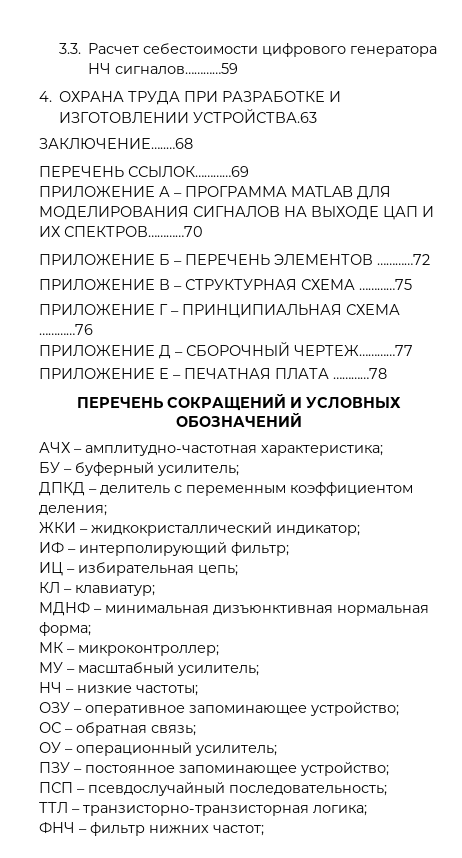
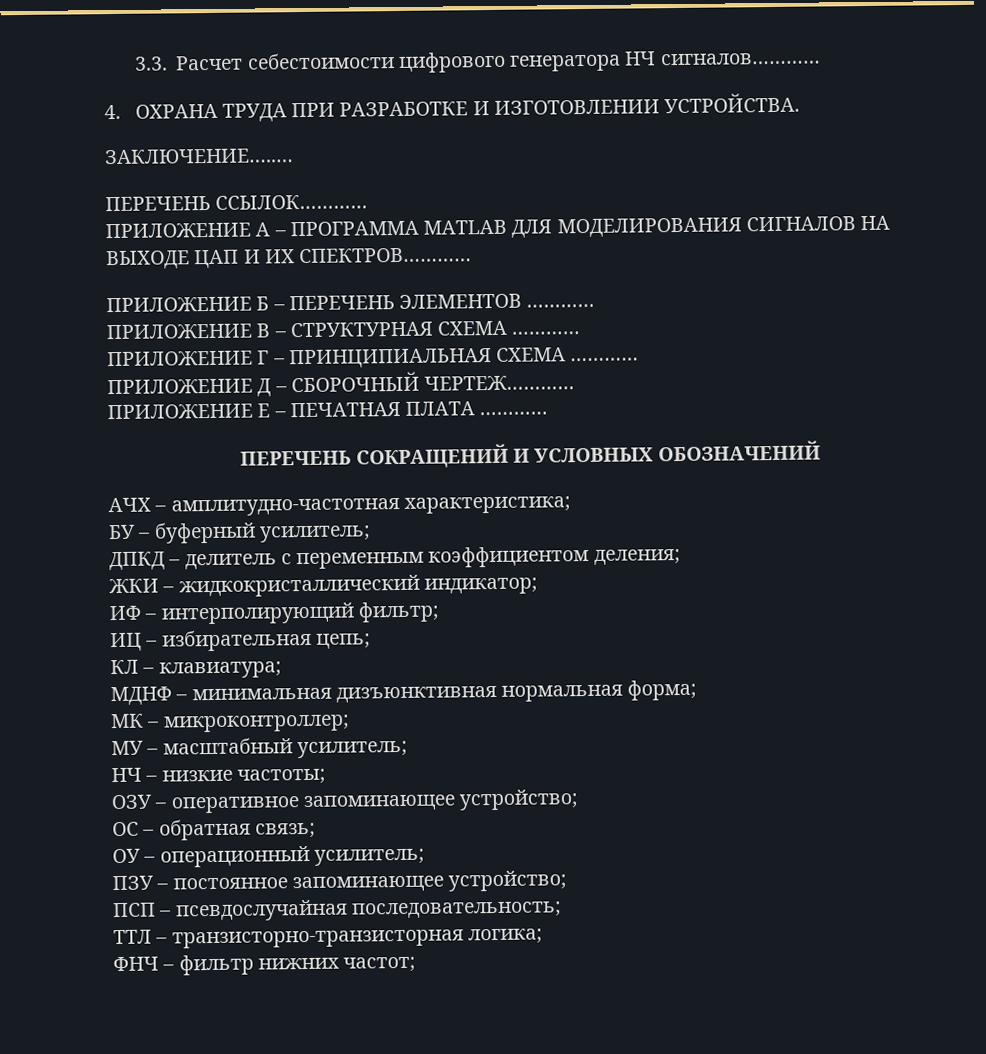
- 3.3. Расчет себестоимости цифрового генератора НЧ сигналов…………59
+ 3.3. Расчет себестоимости цифрового генератора НЧ сигналов…………
- 4. ОХРАНА ТРУДА ПРИ РАЗРАБОТКЕ И ИЗГОТОВЛЕНИИ УСТРОЙСТВА.63
- ЗАКЛЮЧЕНИЕ…..…68
- ПЕРЕЧЕНЬ ССЫЛОК…………69
+ 4. ОХРАНА ТРУДА ПРИ РАЗРАБОТКЕ И ИЗГОТОВЛЕНИИ УСТРОЙСТВА.
+ ЗАКЛЮЧЕНИЕ…..…
+ ПЕРЕЧЕНЬ ССЫЛОК…………
- ПРИЛОЖЕНИЕ А – ПРОГРАММА MATLAB ДЛЯ МОДЕЛИРОВАНИЯ СИГНАЛОВ НА ВЫХОДЕ ЦАП И ИХ СПЕКТРОВ…………70
+ ПРИЛОЖЕНИЕ А – ПРОГРАММА MATLAB ДЛЯ МОДЕЛИРОВАНИЯ СИГНАЛОВ НА ВЫХОДЕ ЦАП И ИХ СПЕКТРОВ…………
- ПРИЛОЖЕНИЕ Б – ПЕРЕЧЕНЬ ЭЛЕМЕНТОВ …………72
+ ПРИЛОЖЕНИЕ Б – ПЕРЕЧЕНЬ ЭЛЕМЕНТОВ …………
- ПРИЛОЖЕНИЕ В – СТРУКТУРНАЯ СХЕМА …………75
+ ПРИЛОЖЕНИЕ В – СТРУКТУРНАЯ СХЕМА …………
- ПРИЛОЖЕНИЕ Г – ПРИНЦИПИАЛЬНАЯ СХЕМА …………76
+ ПРИЛОЖЕНИЕ Г – ПРИНЦИПИАЛЬНАЯ СХЕМА …………
- ПРИЛОЖЕНИЕ Д – СБОРОЧНЫЙ ЧЕРТЕЖ…………77
+ ПРИЛОЖЕНИЕ Д – СБОРОЧНЫЙ ЧЕРТЕЖ…………
- ПРИЛОЖЕНИЕ Е – ПЕЧАТНАЯ ПЛАТА …………78
+ ПРИЛОЖЕНИЕ Е – ПЕЧАТНАЯ ПЛАТА …………
- КЛ – клавиатур;
+ КЛ – клавиатура;
- ПСП – псевдослучайный последовательность;
+ ПСП – псевдослучайная последовательность;

